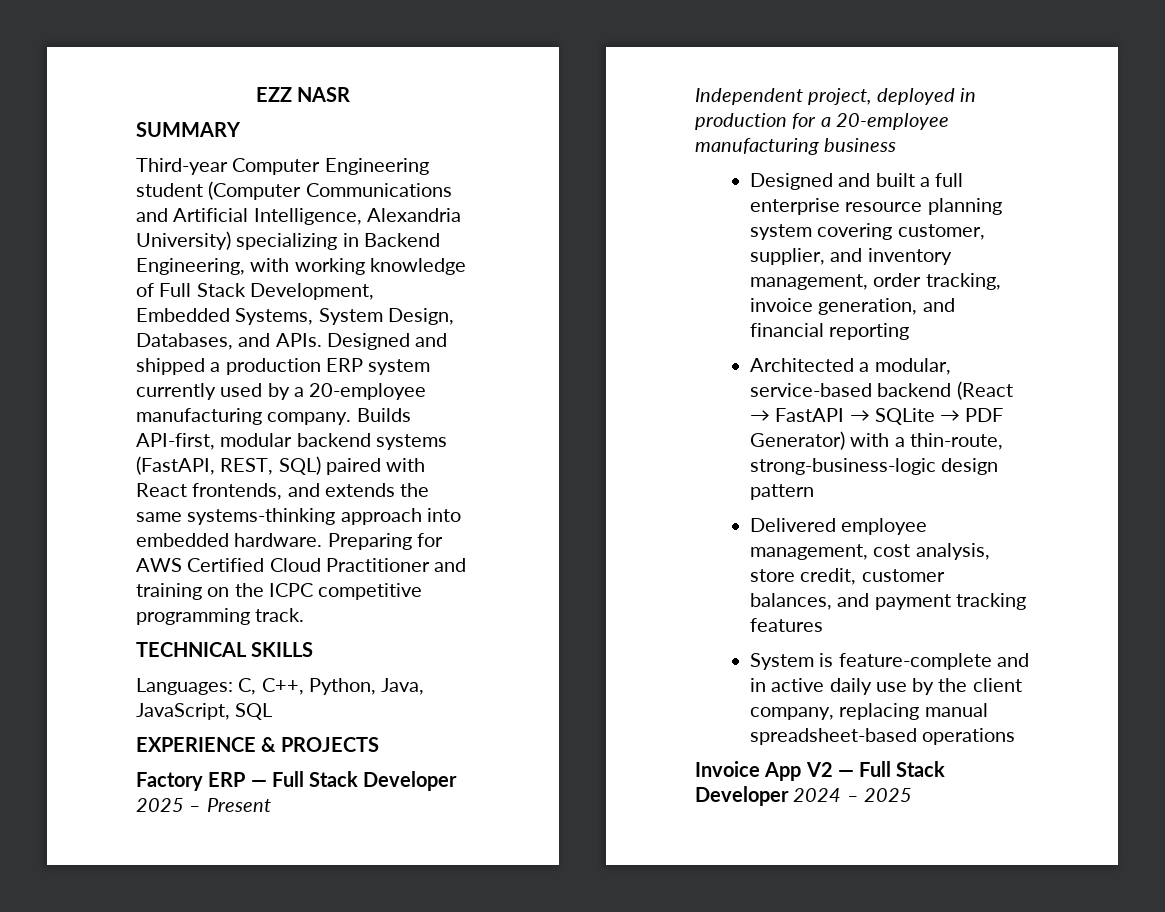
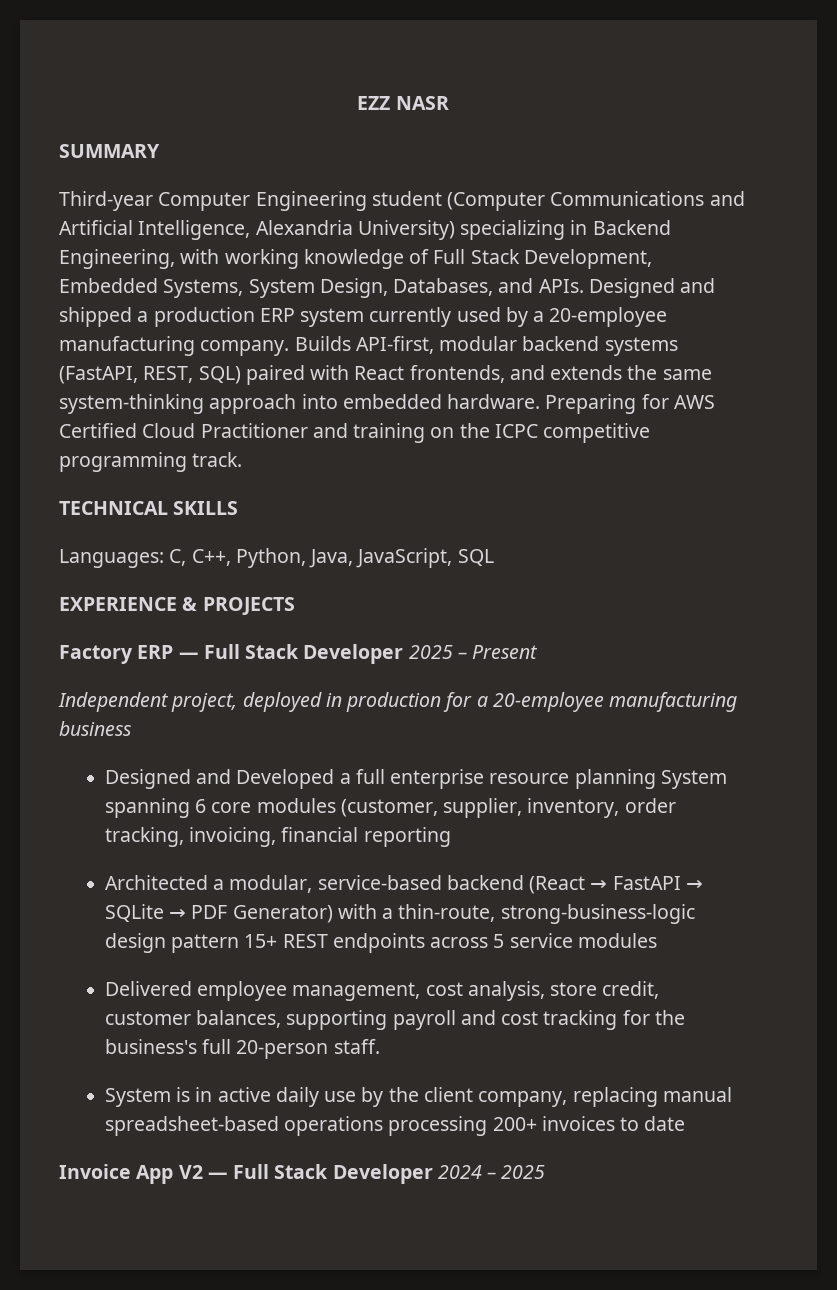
- Builds API-first, modular backend systems (FastAPI, REST, SQL) paired with React frontends, and extends the same systems-thinking approach into embedded hardware.
+ Builds API-first, modular backend systems (FastAPI, REST, SQL) paired with React frontends, and extends the same system-thinking approach into embedded hardware.
- Designed and built a full enterprise resource planning system covering customer, supplier, and inventory management, order tracking, invoice generation, and financial reporting
+ Designed and Developed a full enterprise resource planning System spanning 6 core modules (customer, supplier, inventory, order tracking, invoicing, financial reporting
- Architected a modular, service-based backend (React → FastAPI → SQLite → PDF Generator) with a thin-route, strong-business-logic design pattern
+ Architected a modular, service-based backend (React → FastAPI → SQLite → PDF Generator) with a thin-route, strong-business-logic design pattern 15+ REST endpoints across 5 service modules
- Delivered employee management, cost analysis, store credit, customer balances, and payment tracking features
+ Delivered employee management, cost analysis, store credit, customer balances, supporting payroll and cost tracking for the business's full 20-person staff.
- System is feature-complete and in active daily use by the client company, replacing manual spreadsheet-based operations
+ System is in active daily use by the client company, replacing manual spreadsheet-based operations processing 200+ invoices to date

